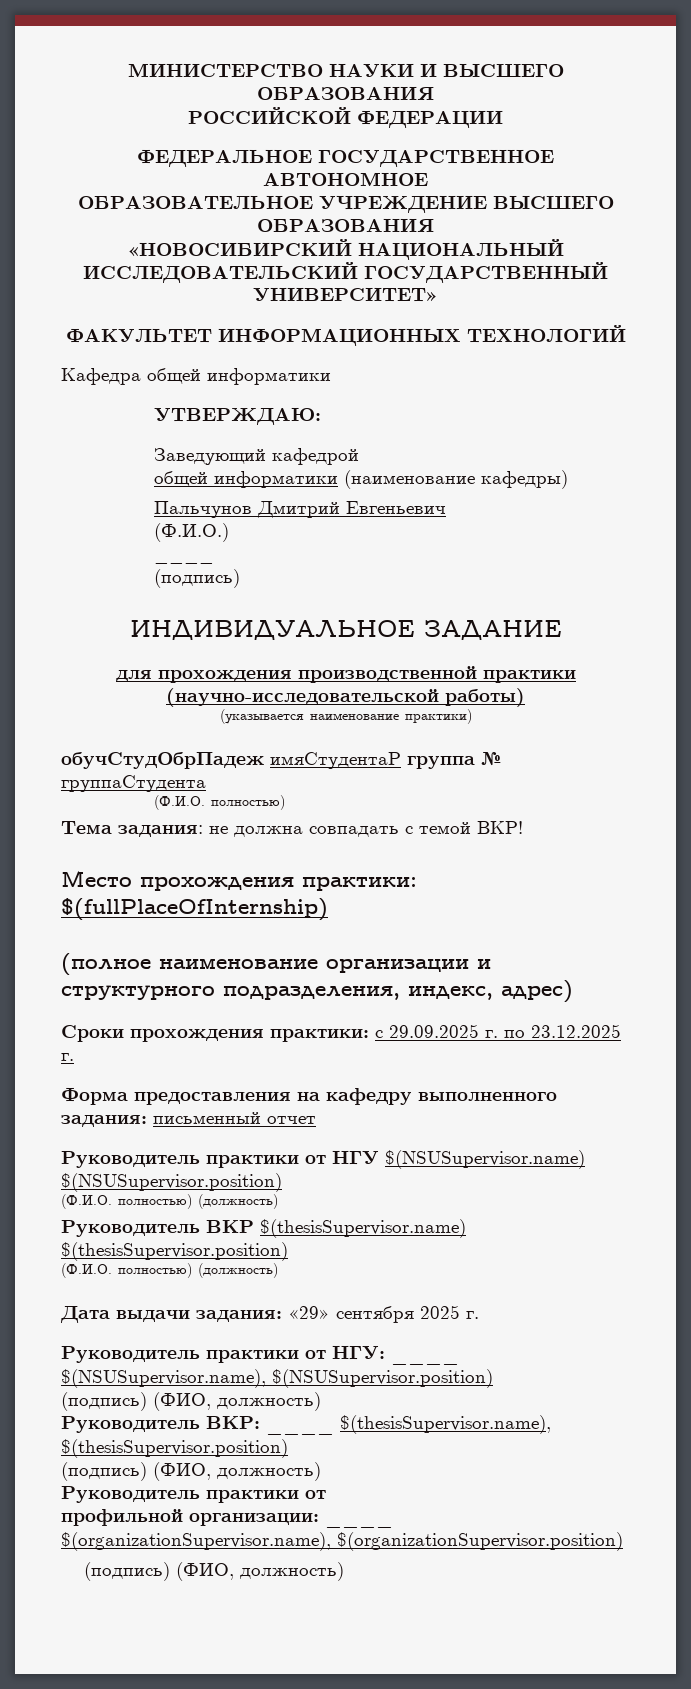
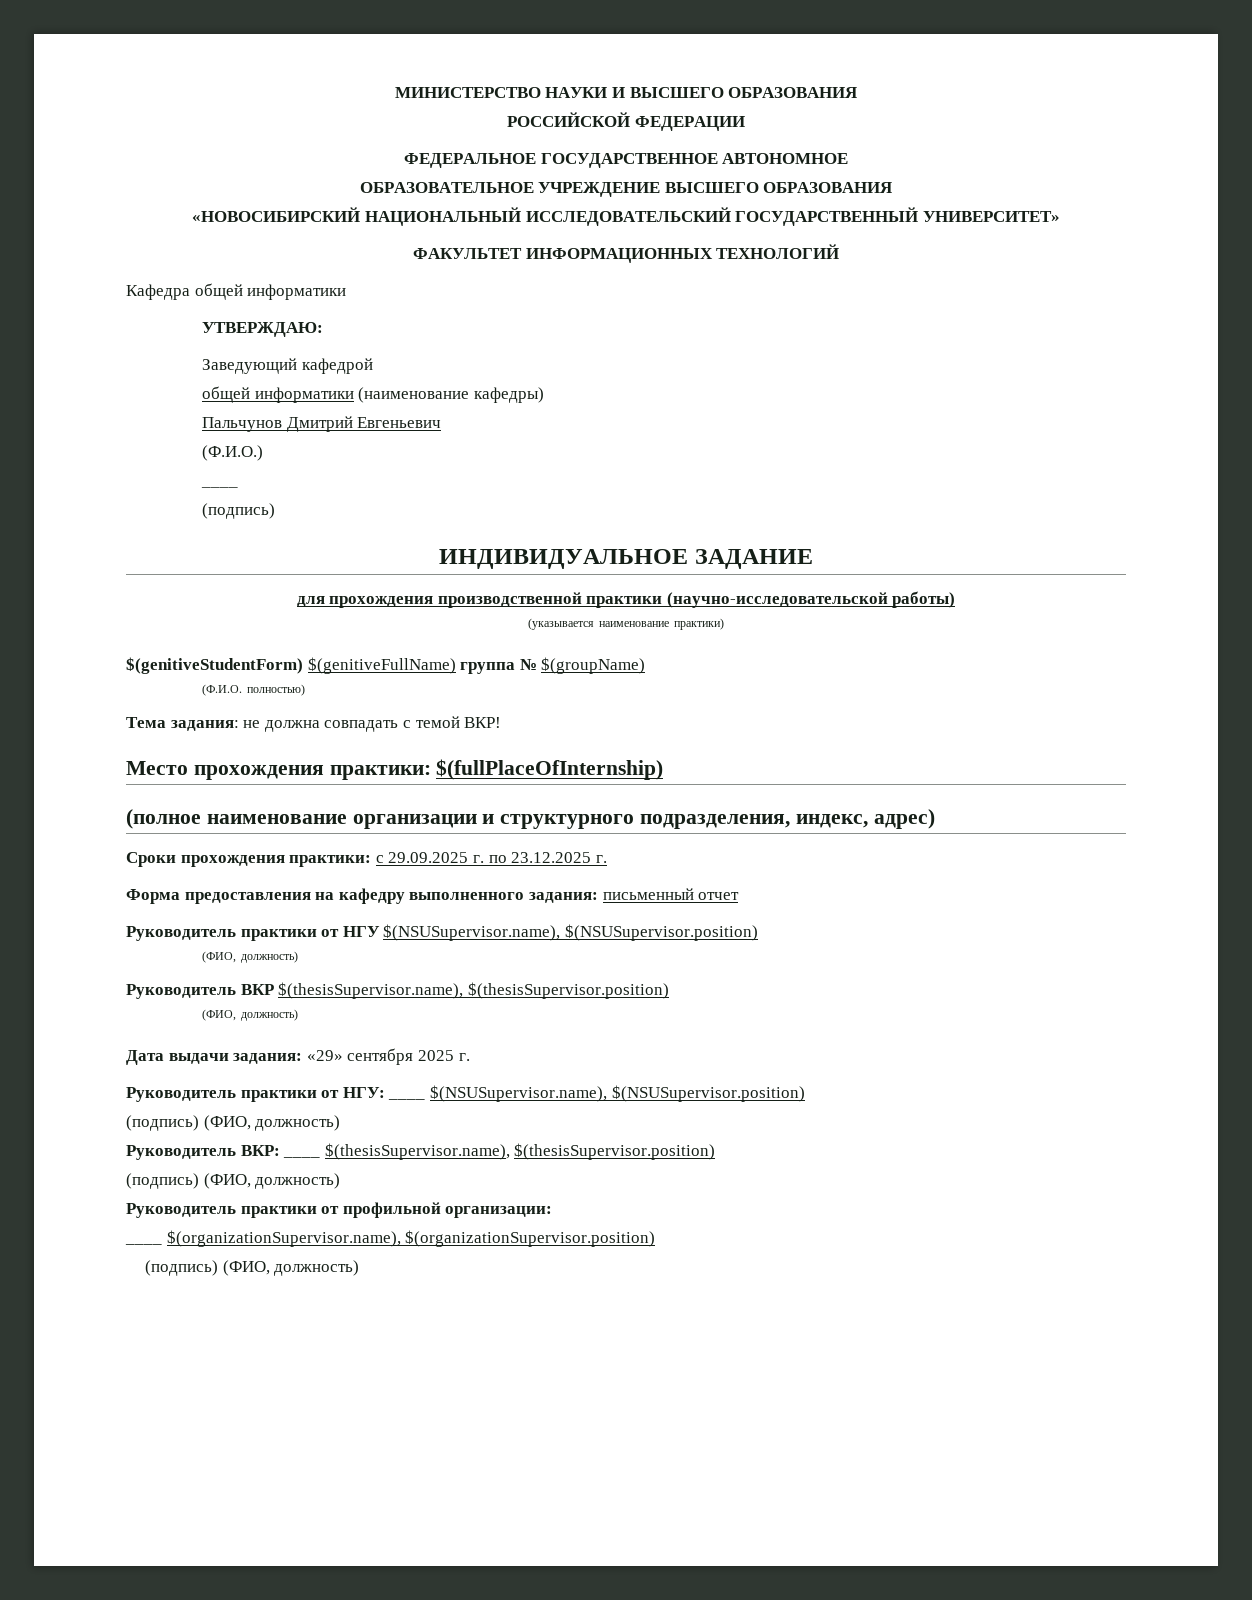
- обучСтудОбрПадеж имяСтудентаР группа № группаСтудента
+ $(genitiveStudentForm) $(genitiveFullName) группа № $(groupName)
- Руководитель практики от НГУ $(NSUSupervisor.name) $(NSUSupervisor.position)
- (Ф.И.О. полностью) (должность)
+ Руководитель практики от НГУ $(NSUSupervisor.name), $(NSUSupervisor.position)
+ (ФИО, должность)
- Руководитель ВКР $(thesisSupervisor.name) $(thesisSupervisor.position)
- (Ф.И.О. полностью) (должность)
+ Руководитель ВКР $(thesisSupervisor.name), $(thesisSupervisor.position)
+ (ФИО, должность)
  Руководитель ВКР: ____ $(thesisSupervisor.name), $(thesisSupervisor.position)
  (подпись) (ФИО, должность)
- Руководитель практики от
- профильной организации: ____ $(organizationSupervisor.name), $(organizationSupervisor.position)
+ Руководитель практики от профильной организации:
+ ____ $(organizationSupervisor.name), $(organizationSupervisor.position)

